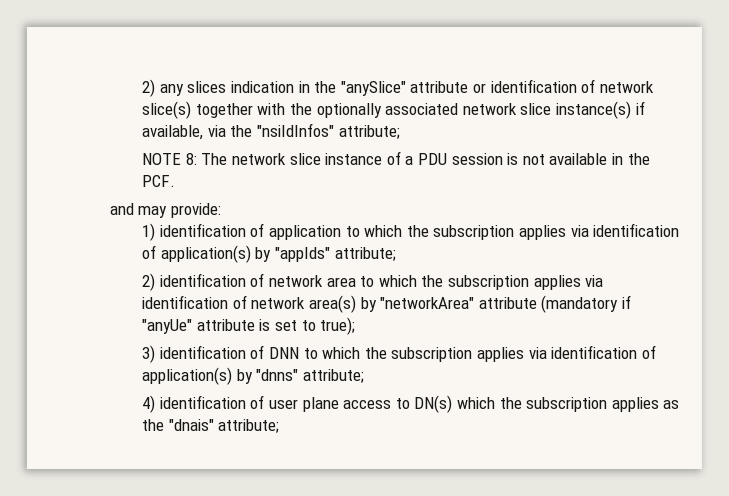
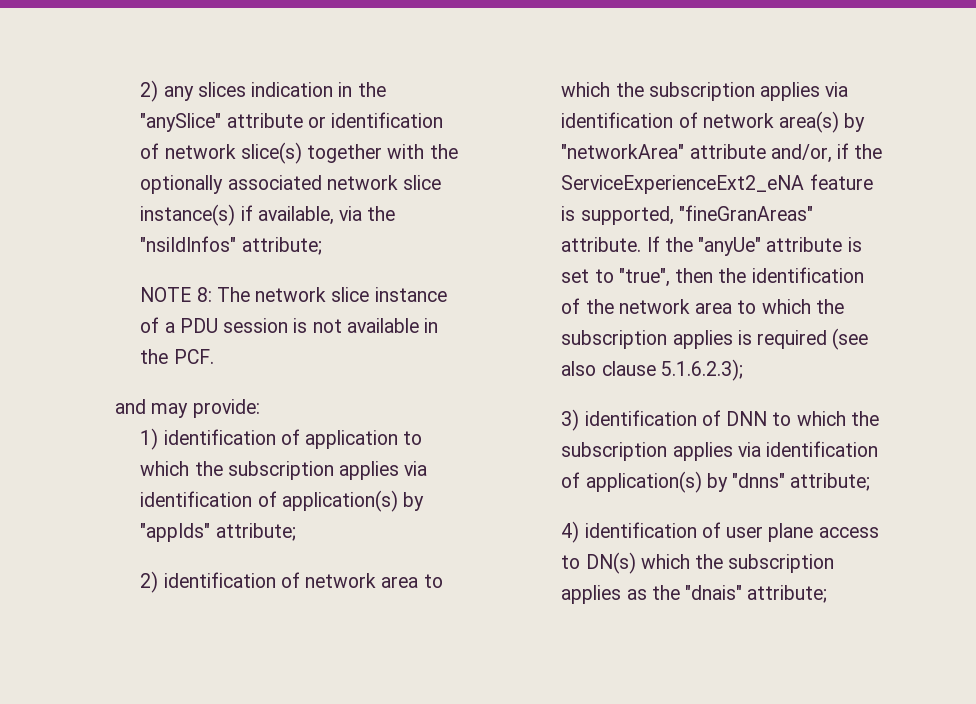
- 2) identification of network area to which the subscription applies via identification of network area(s) by "networkArea" attribute (mandatory if "anyUe" attribute is set to true);
+ 2) identification of network area to which the subscription applies via identification of network area(s) by "networkArea" attribute and/or, if the ServiceExperienceExt2_eNA feature is supported, "fineGranAreas" attribute. If the "anyUe" attribute is set to "true", then the identification of the network area to which the subscription applies is required (see also clause 5.1.6.2.3);

